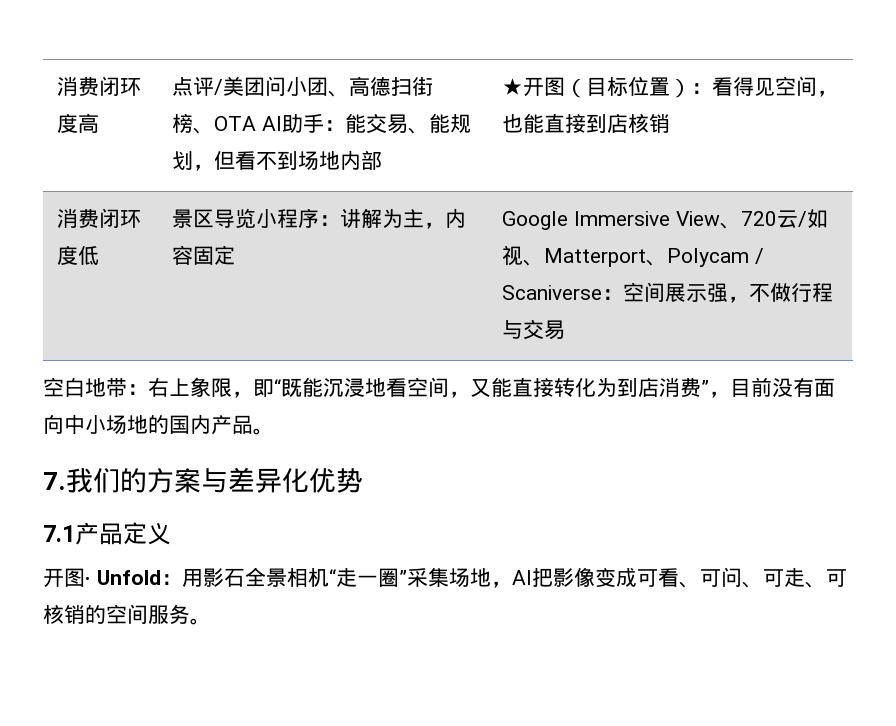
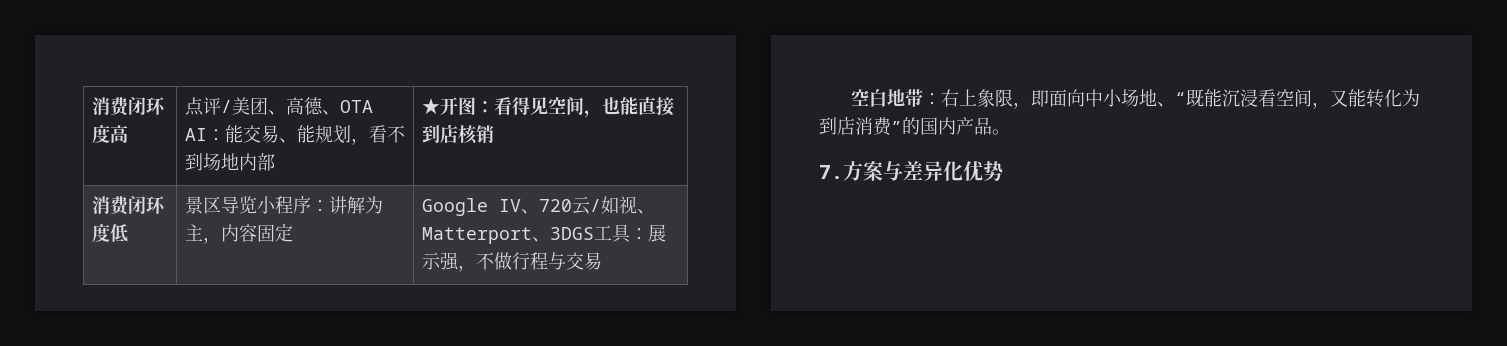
- 消费闭环度高 | 点评/美团问小团、高德扫街榜、OTA AI助手：能交易、能规划，但看不到场地内部 | ★开图（目标位置）：看得见空间，也能直接到店核销
+ 消费闭环度高 | 点评/美团、高德、OTA AI：能交易、能规划，看不到场地内部 | ★开图：看得见空间，也能直接到店核销
- 消费闭环度低 | 景区导览小程序：讲解为主，内容固定 | Google Immersive View、720云/如视、Matterport、Polycam / Scaniverse：空间展示强，不做行程与交易
+ 消费闭环度低 | 景区导览小程序：讲解为主，内容固定 | Google IV、720云/如视、Matterport、3DGS工具：展示强，不做行程与交易
- 空白地带：右上象限，即“既能沉浸地看空间，又能直接转化为到店消费”，目前没有面向中小场地的国内产品。
+ 空白地带：右上象限，即面向中小场地、“既能沉浸看空间，又能转化为到店消费”的国内产品。
- 7.我们的方案与差异化优势
+ 7.方案与差异化优势
- 7.1产品定义
- 开图· Unfold：用影石全景相机“走一圈”采集场地，AI把影像变成可看、可问、可走、可核销的空间服务。

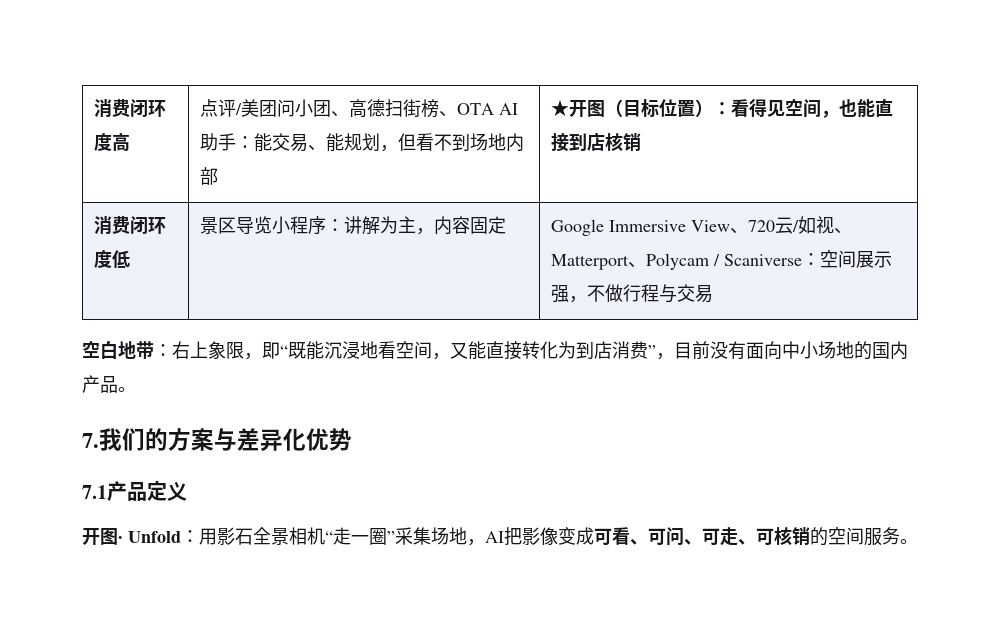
- 消费闭环度高 | 点评/美团、高德、OTA AI：能交易、能规划，看不到场地内部 | ★开图：看得见空间，也能直接到店核销
+ 消费闭环度高 | 点评/美团问小团、高德扫街榜、OTA AI助手：能交易、能规划，但看不到场地内部 | ★开图（目标位置）：看得见空间，也能直接到店核销
- 消费闭环度低 | 景区导览小程序：讲解为主，内容固定 | Google IV、720云/如视、Matterport、3DGS工具：展示强，不做行程与交易
+ 消费闭环度低 | 景区导览小程序：讲解为主，内容固定 | Google Immersive View、720云/如视、Matterport、Polycam / Scaniverse：空间展示强，不做行程与交易
- 空白地带：右上象限，即面向中小场地、“既能沉浸看空间，又能转化为到店消费”的国内产品。
+ 空白地带：右上象限，即“既能沉浸地看空间，又能直接转化为到店消费”，目前没有面向中小场地的国内产品。
- 7.方案与差异化优势
+ 7.我们的方案与差异化优势
+ 7.1产品定义
+ 开图· Unfold：用影石全景相机“走一圈”采集场地，AI把影像变成可看、可问、可走、可核销的空间服务。

